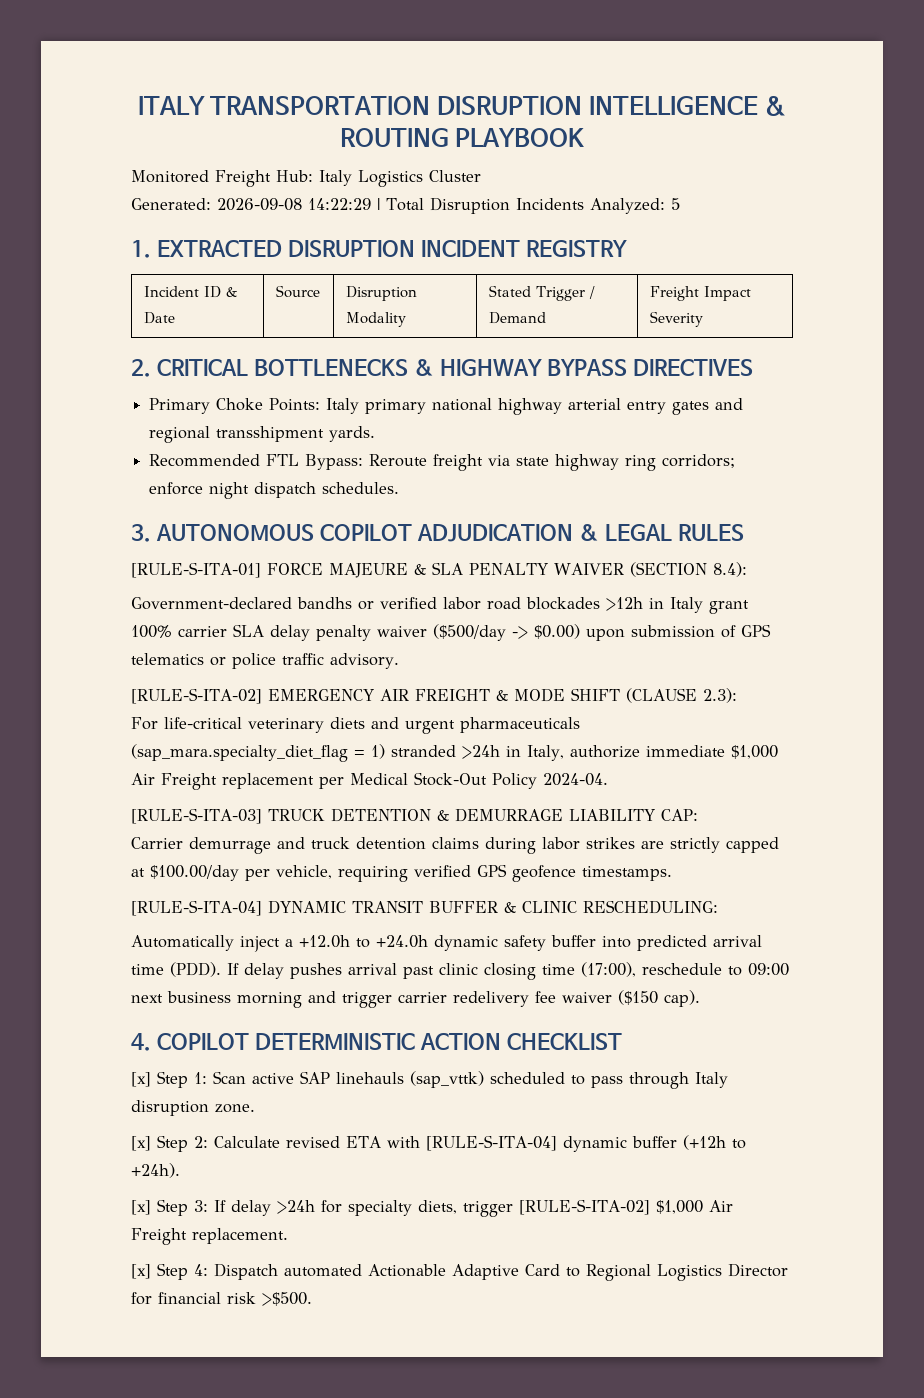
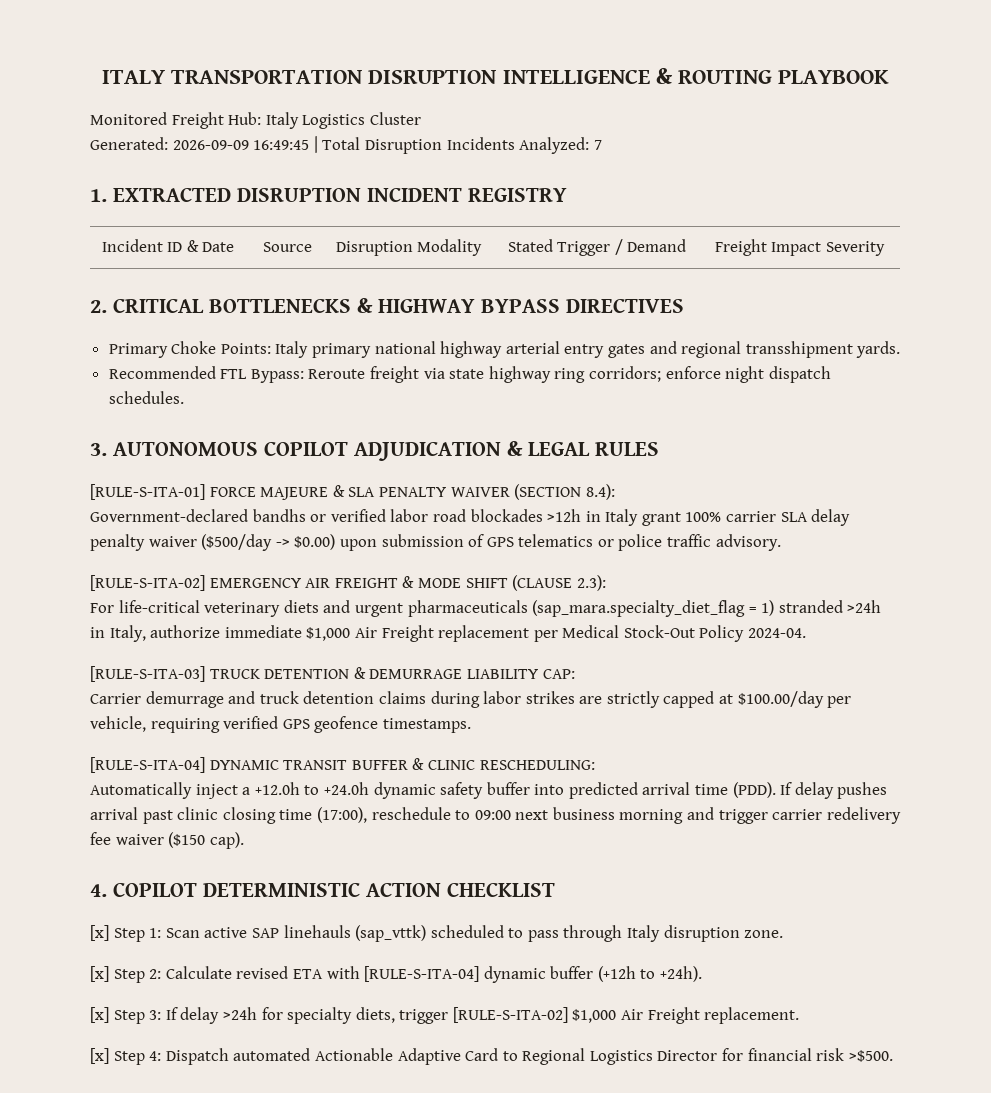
- Generated: 2026-09-08 14:22:29 | Total Disruption Incidents Analyzed: 5
+ Generated: 2026-09-09 16:49:45 | Total Disruption Incidents Analyzed: 7

